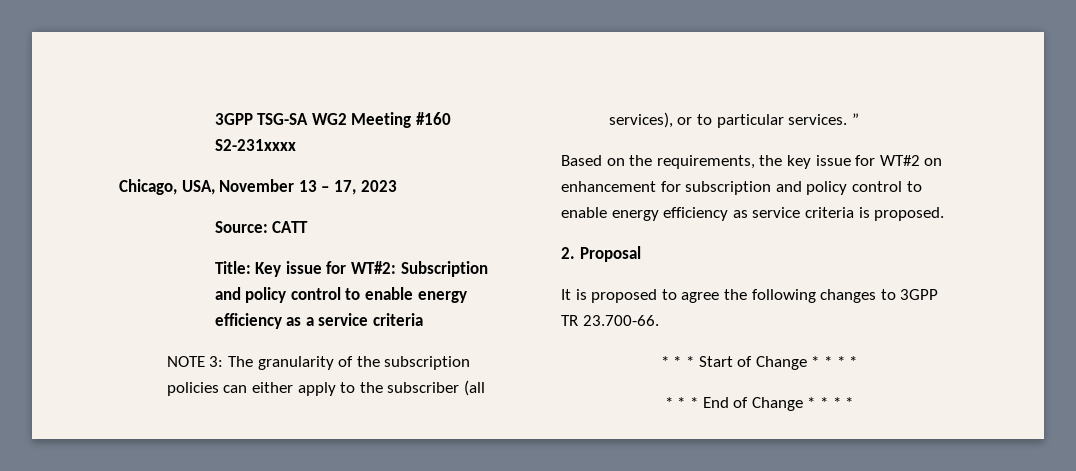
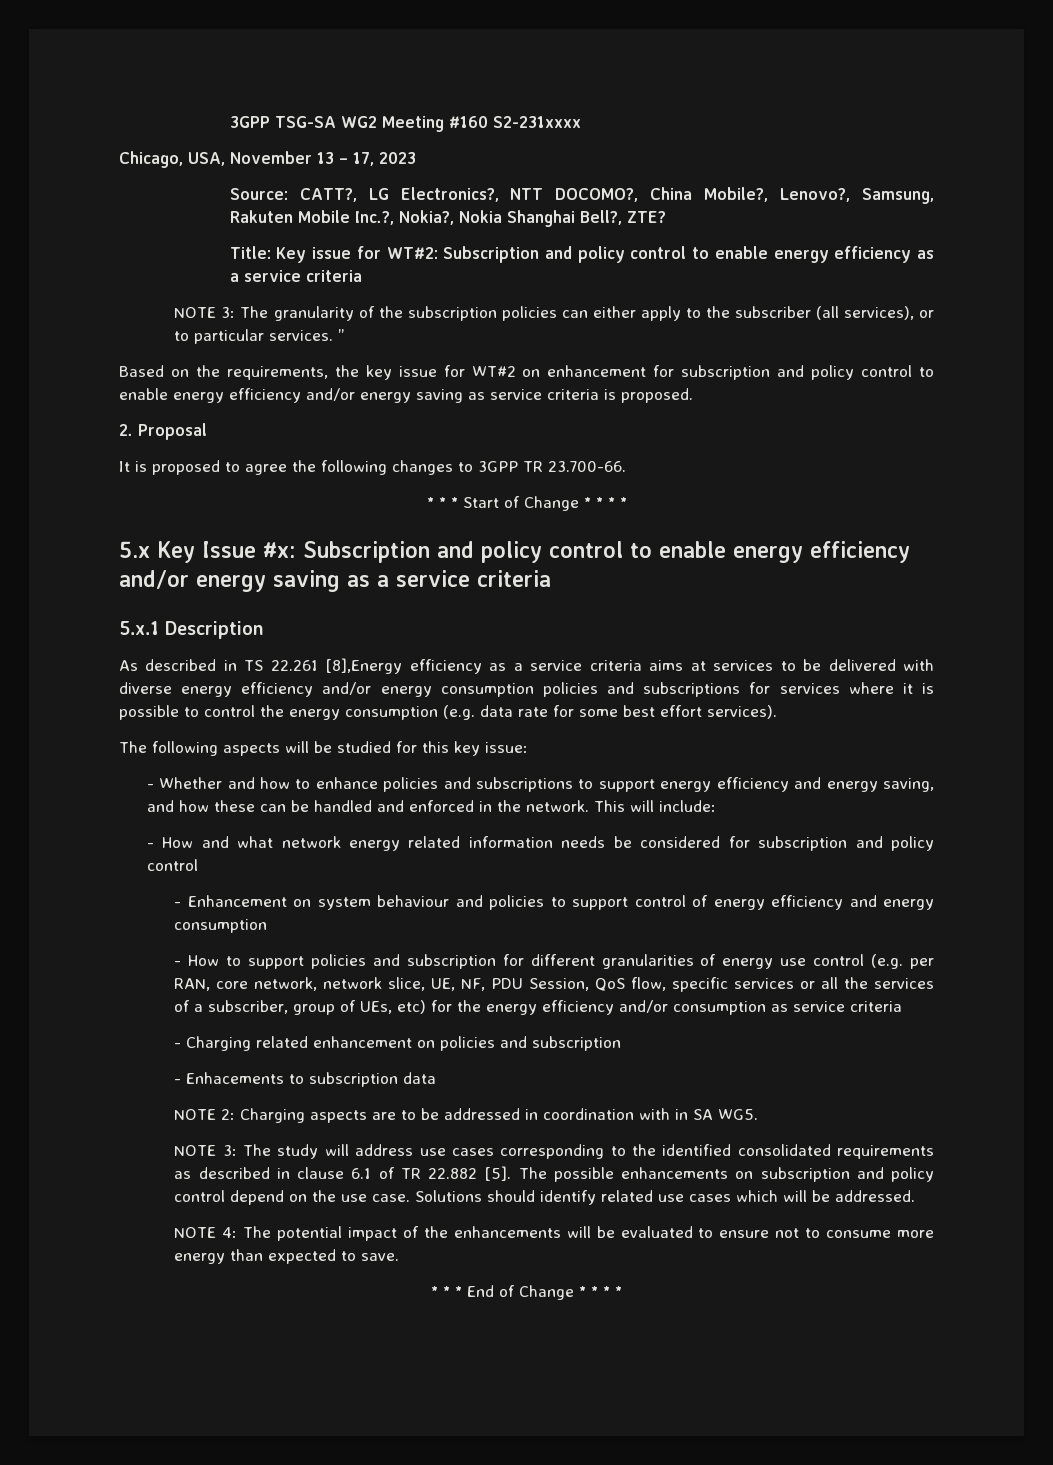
- Source: CATT
+ Source: CATT?, LG Electronics?, NTT DOCOMO?, China Mobile?, Lenovo?, Samsung, Rakuten Mobile Inc.?, Nokia?, Nokia Shanghai Bell?, ZTE?
- Based on the requirements, the key issue for WT#2 on enhancement for subscription and policy control to enable energy efficiency as service criteria is proposed.
+ Based on the requirements, the key issue for WT#2 on enhancement for subscription and policy control to enable energy efficiency and/or energy saving as service criteria is proposed.
+ 5.x Key Issue #x: Subscription and policy control to enable energy efficiency and/or energy saving as a service criteria
+ 5.x.1 Description
+ As described in TS 22.261 [8],Energy efficiency as a service criteria aims at services to be delivered with diverse energy efficiency and/or energy consumption policies and subscriptions for services where it is possible to control the energy consumption (e.g. data rate for some best effort services).
+ The following aspects will be studied for this key issue:
+ - Whether and how to enhance policies and subscriptions to support energy efficiency and energy saving, and how these can be handled and enforced in the network. This will include:
+ - How and what network energy related information needs be considered for subscription and policy control
+ - Enhancement on system behaviour and policies to support control of energy efficiency and energy consumption
+ - How to support policies and subscription for different granularities of energy use control (e.g. per RAN, core network, network slice, UE, NF, PDU Session, QoS flow, specific services or all the services of a subscriber, group of UEs, etc) for the energy efficiency and/or consumption as service criteria
+ - Charging related enhancement on policies and subscription
+ - Enhacements to subscription data
+ NOTE 2: Charging aspects are to be addressed in coordination with in SA WG5.
+ NOTE 3: The study will address use cases corresponding to the identified consolidated requirements as described in clause 6.1 of TR 22.882 [5]. The possible enhancements on subscription and policy control depend on the use case. Solutions should identify related use cases which will be addressed.
+ NOTE 4: The potential impact of the enhancements will be evaluated to ensure not to consume more energy than expected to save.

